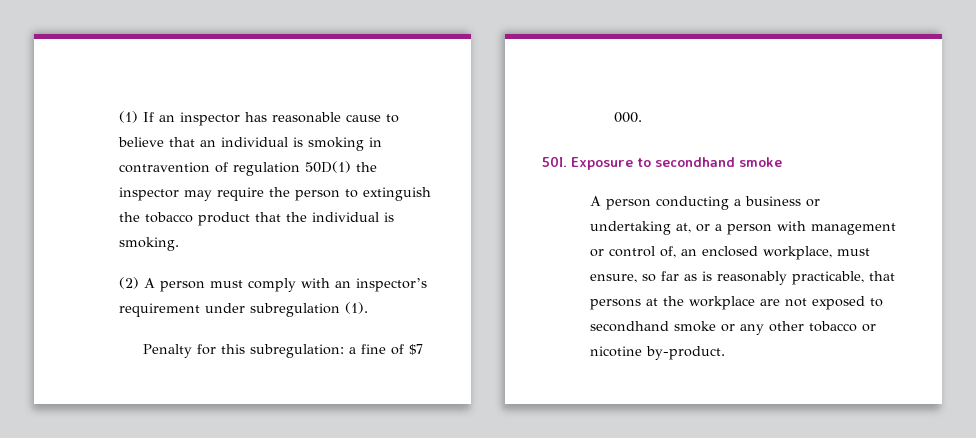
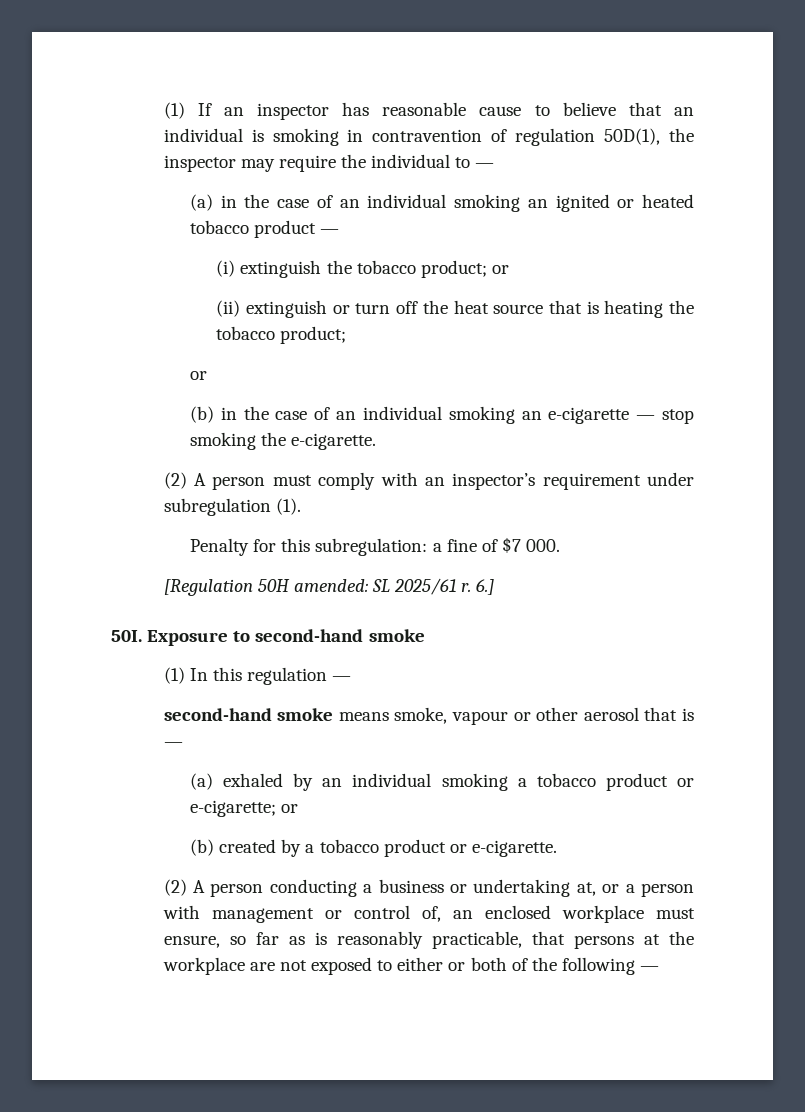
- (1) If an inspector has reasonable cause to believe that an individual is smoking in contravention of regulation 50D(1) the inspector may require the person to extinguish the tobacco product that the individual is smoking.
+ (1) If an inspector has reasonable cause to believe that an individual is smoking in contravention of regulation 50D(1), the inspector may require the individual to —
+ (a) in the case of an individual smoking an ignited or heated tobacco product —
+ (i) extinguish the tobacco product; or
+ (ii) extinguish or turn off the heat source that is heating the tobacco product;
+ or
+ (b) in the case of an individual smoking an e-cigarette — stop smoking the e-cigarette.
+ [Regulation 50H amended: SL 2025/61 r. 6.]
- Exposure to secondhand smoke
+ Exposure to second-hand smoke
- A person conducting a business or undertaking at, or a person with management or control of, an enclosed workplace, must ensure, so far as is reasonably practicable, that persons at the workplace are not exposed to secondhand smoke or any other tobacco or nicotine by-product.
+ (1) In this regulation —
+ second-hand smoke means smoke, vapour or other aerosol that is —
+ (a) exhaled by an individual smoking a tobacco product or e-cigarette; or
+ (b) created by a tobacco product or e-cigarette.
+ (2) A person conducting a business or undertaking at, or a person with management or control of, an enclosed workplace must ensure, so far as is reasonably practicable, that persons at the workplace are not exposed to either or both of the following —

